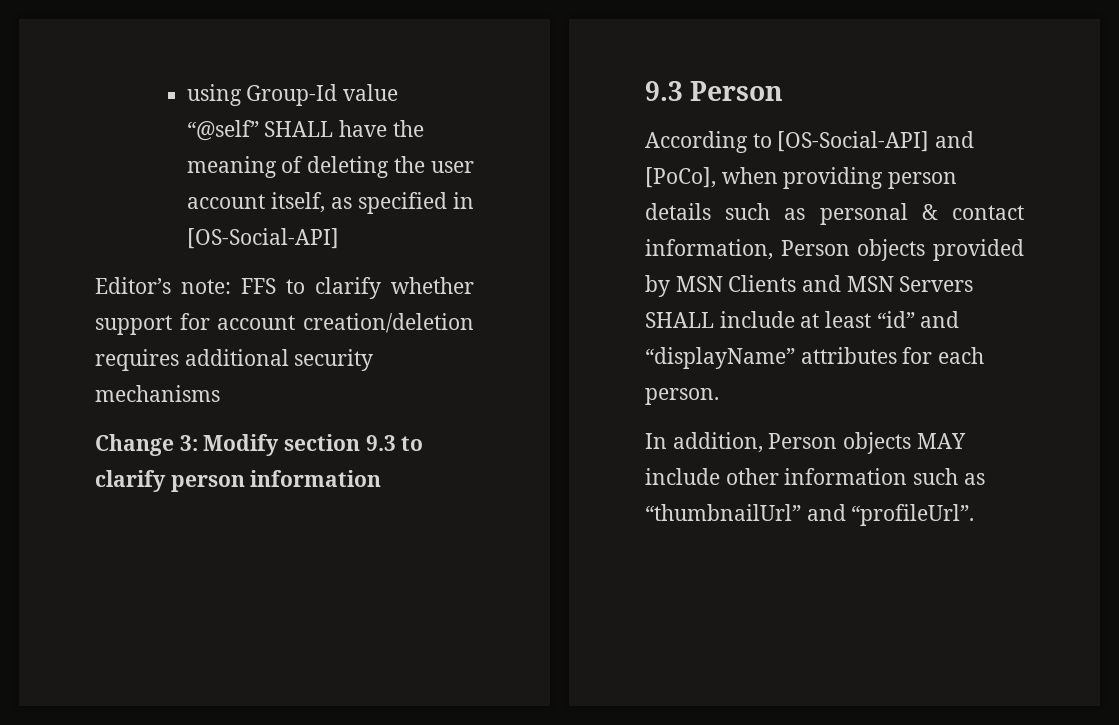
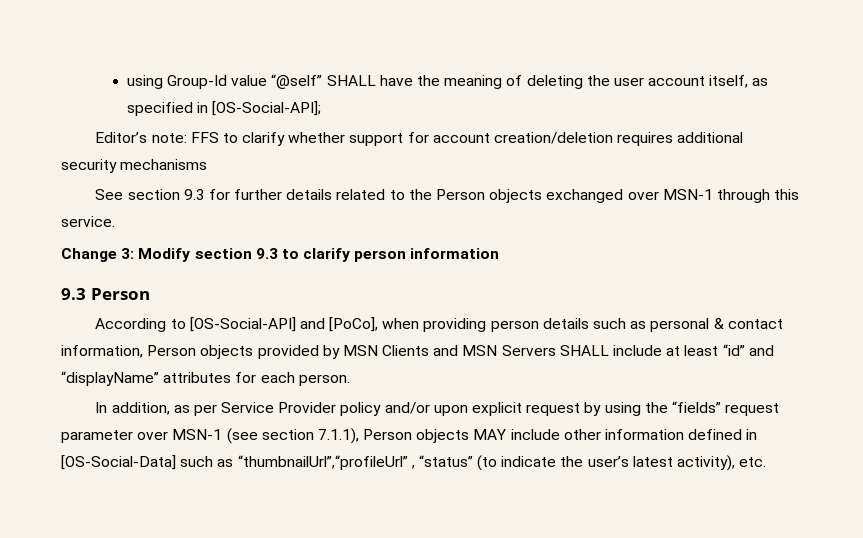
- using Group-Id value “@self” SHALL have the meaning of deleting the user account itself, as specified in [OS-Social-API]
+ using Group-Id value “@self” SHALL have the meaning of deleting the user account itself, as specified in [OS-Social-API];
+ See section 9.3 for further details related to the Person objects exchanged over MSN-1 through this service.
- In addition, Person objects MAY include other information such as “thumbnailUrl” and “profileUrl”.
+ In addition, as per Service Provider policy and/or upon explicit request by using the “fields” request parameter over MSN-1 (see section 7.1.1), Person objects MAY include other information defined in [OS-Social-Data] such as “thumbnailUrl”,“profileUrl” , “status” (to indicate the user’s latest activity), etc.

